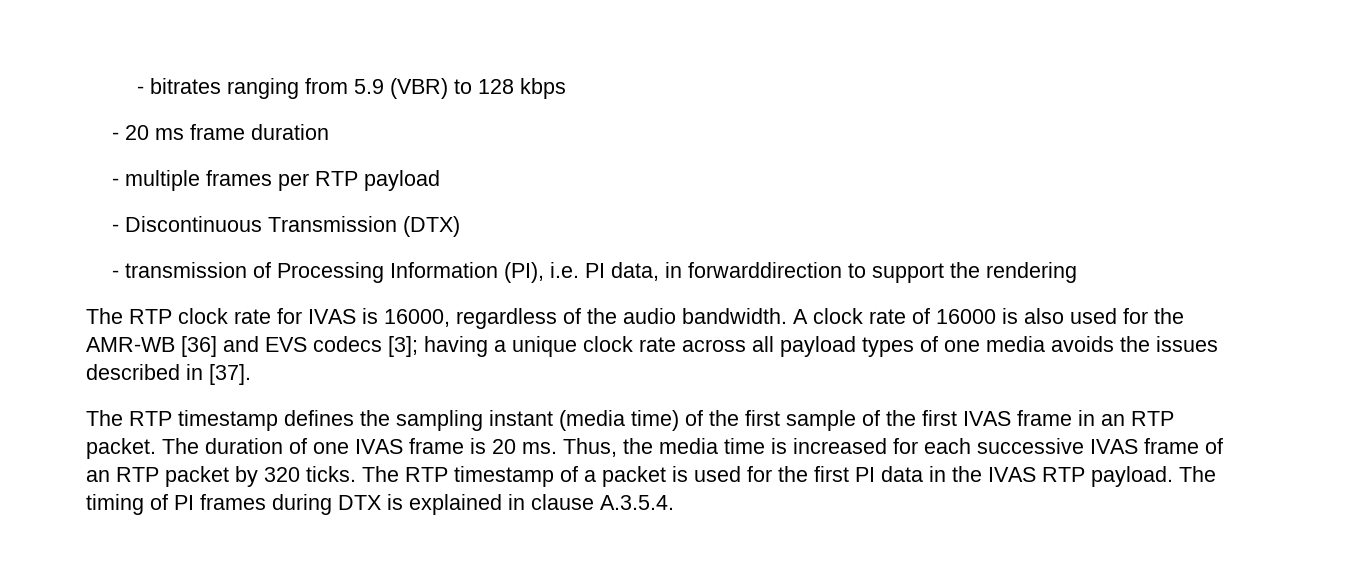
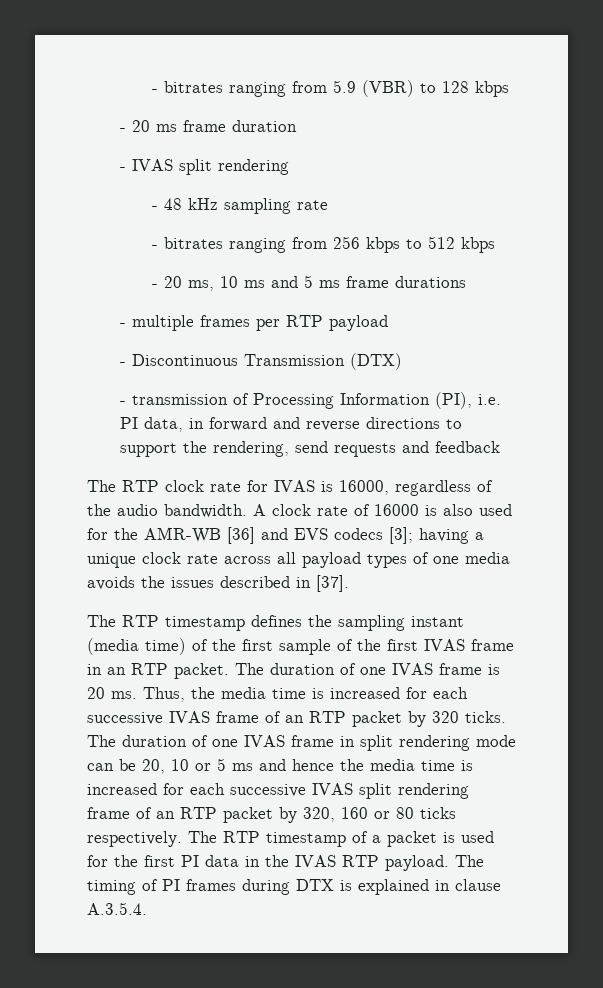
+ - IVAS split rendering
+ - 48 kHz sampling rate
+ - bitrates ranging from 256 kbps to 512 kbps
+ - 20 ms, 10 ms and 5 ms frame durations
- - transmission of Processing Information (PI), i.e. PI data, in forwarddirection to support the rendering
+ - transmission of Processing Information (PI), i.e. PI data, in forward and reverse directions to support the rendering, send requests and feedback
- The RTP timestamp of a packet is used for the first PI data in the IVAS RTP payload.
+ The duration of one IVAS frame in split rendering mode can be 20, 10 or 5 ms and hence the media time is increased for each successive IVAS split rendering frame of an RTP packet by 320, 160 or 80 ticks respectively. The RTP timestamp of a packet is used for the first PI data in the IVAS RTP payload.

